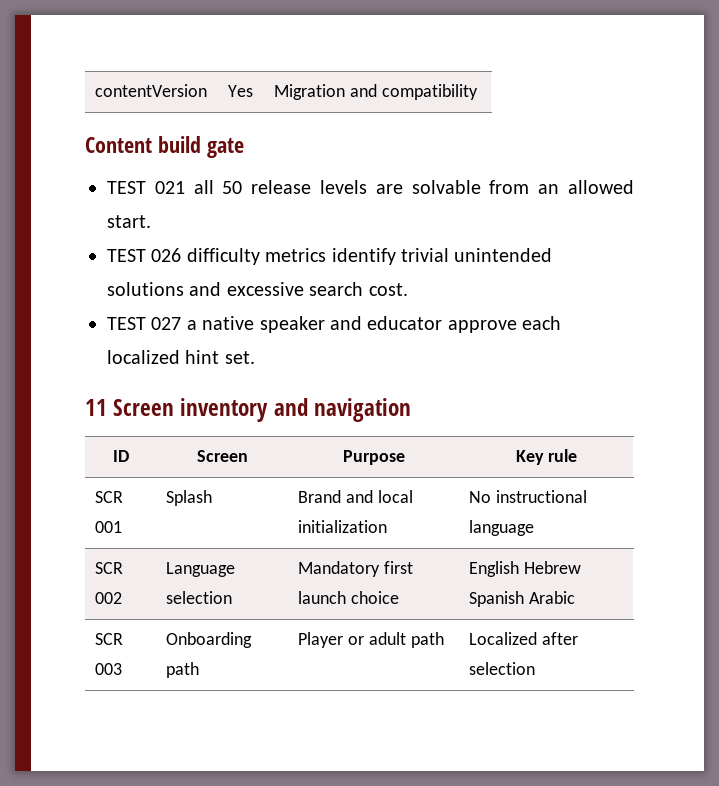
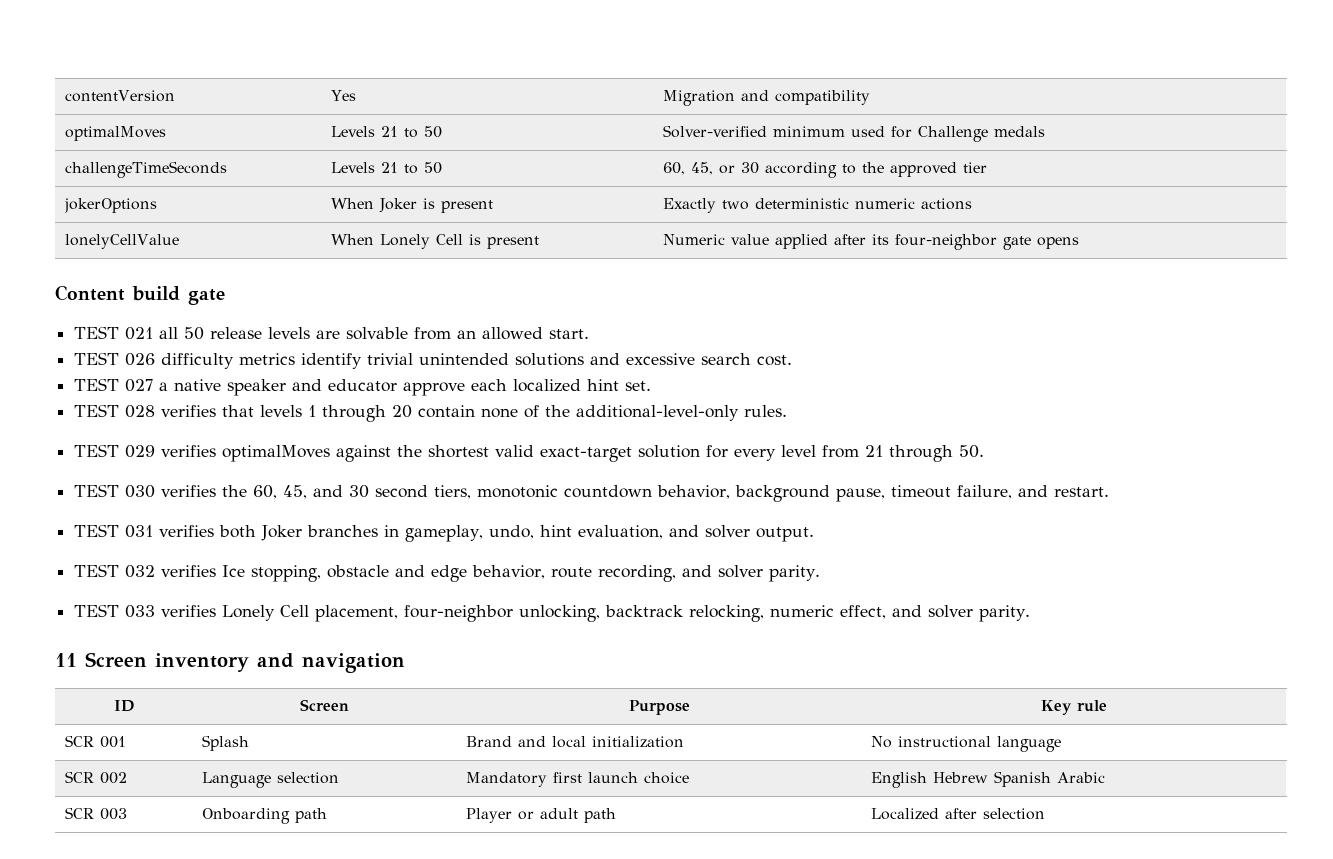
+ optimalMoves | Levels 21 to 50 | Solver-verified minimum used for Challenge medals
+ challengeTimeSeconds | Levels 21 to 50 | 60, 45, or 30 according to the approved tier
+ jokerOptions | When Joker is present | Exactly two deterministic numeric actions
+ lonelyCellValue | When Lonely Cell is present | Numeric value applied after its four-neighbor gate opens
+ TEST 028 verifies that levels 1 through 20 contain none of the additional-level-only rules.
+ TEST 029 verifies optimalMoves against the shortest valid exact-target solution for every level from 21 through 50.
+ TEST 030 verifies the 60, 45, and 30 second tiers, monotonic countdown behavior, background pause, timeout failure, and restart.
+ TEST 031 verifies both Joker branches in gameplay, undo, hint evaluation, and solver output.
+ TEST 032 verifies Ice stopping, obstacle and edge behavior, route recording, and solver parity.
+ TEST 033 verifies Lonely Cell placement, four-neighbor unlocking, backtrack relocking, numeric effect, and solver parity.

